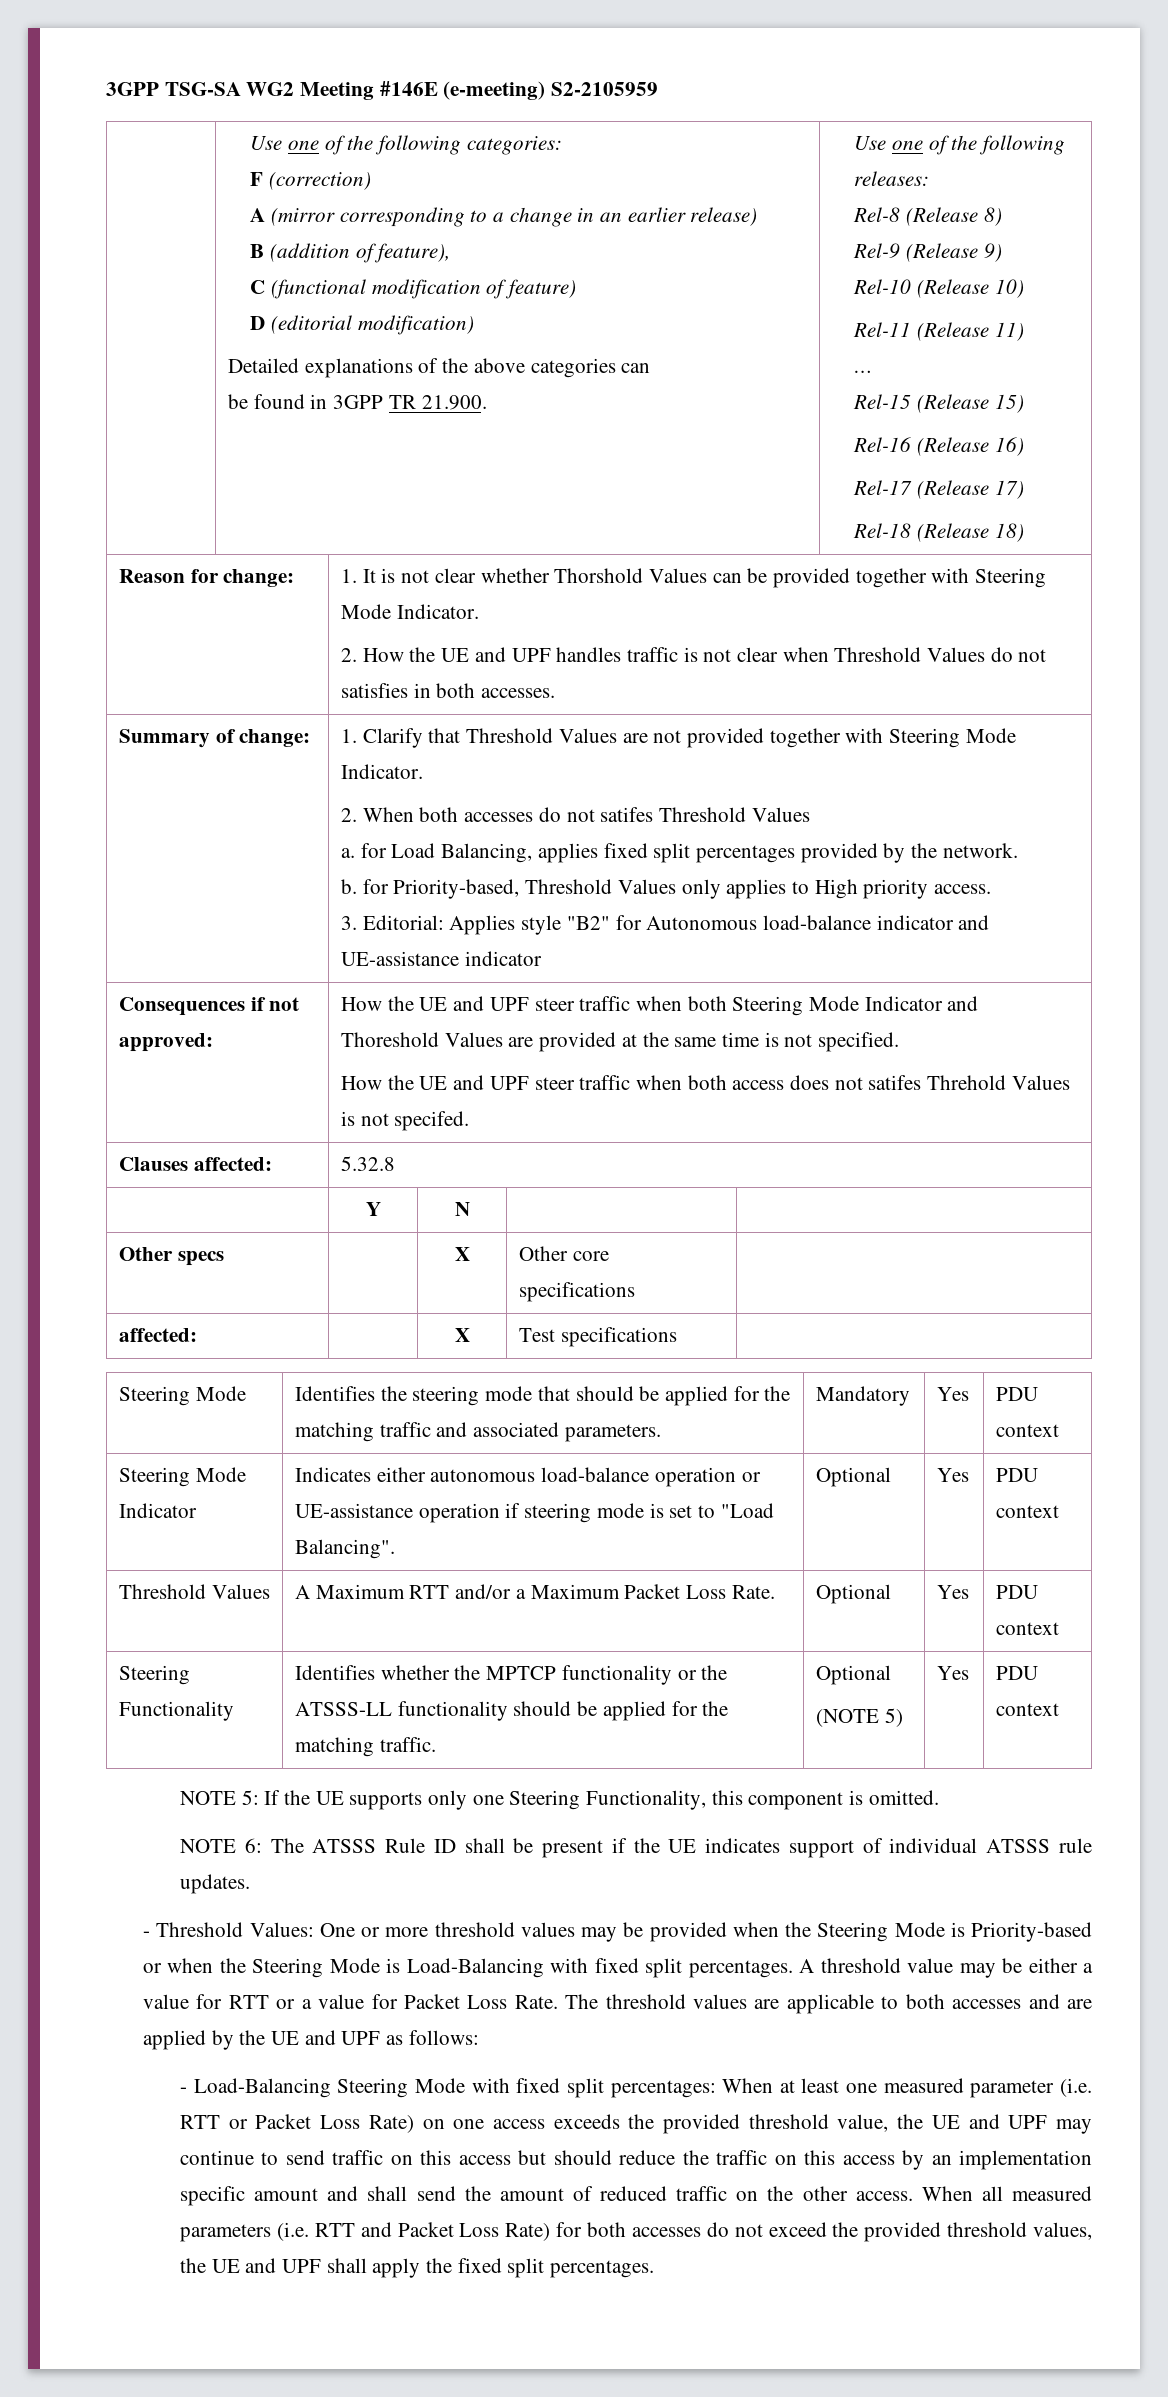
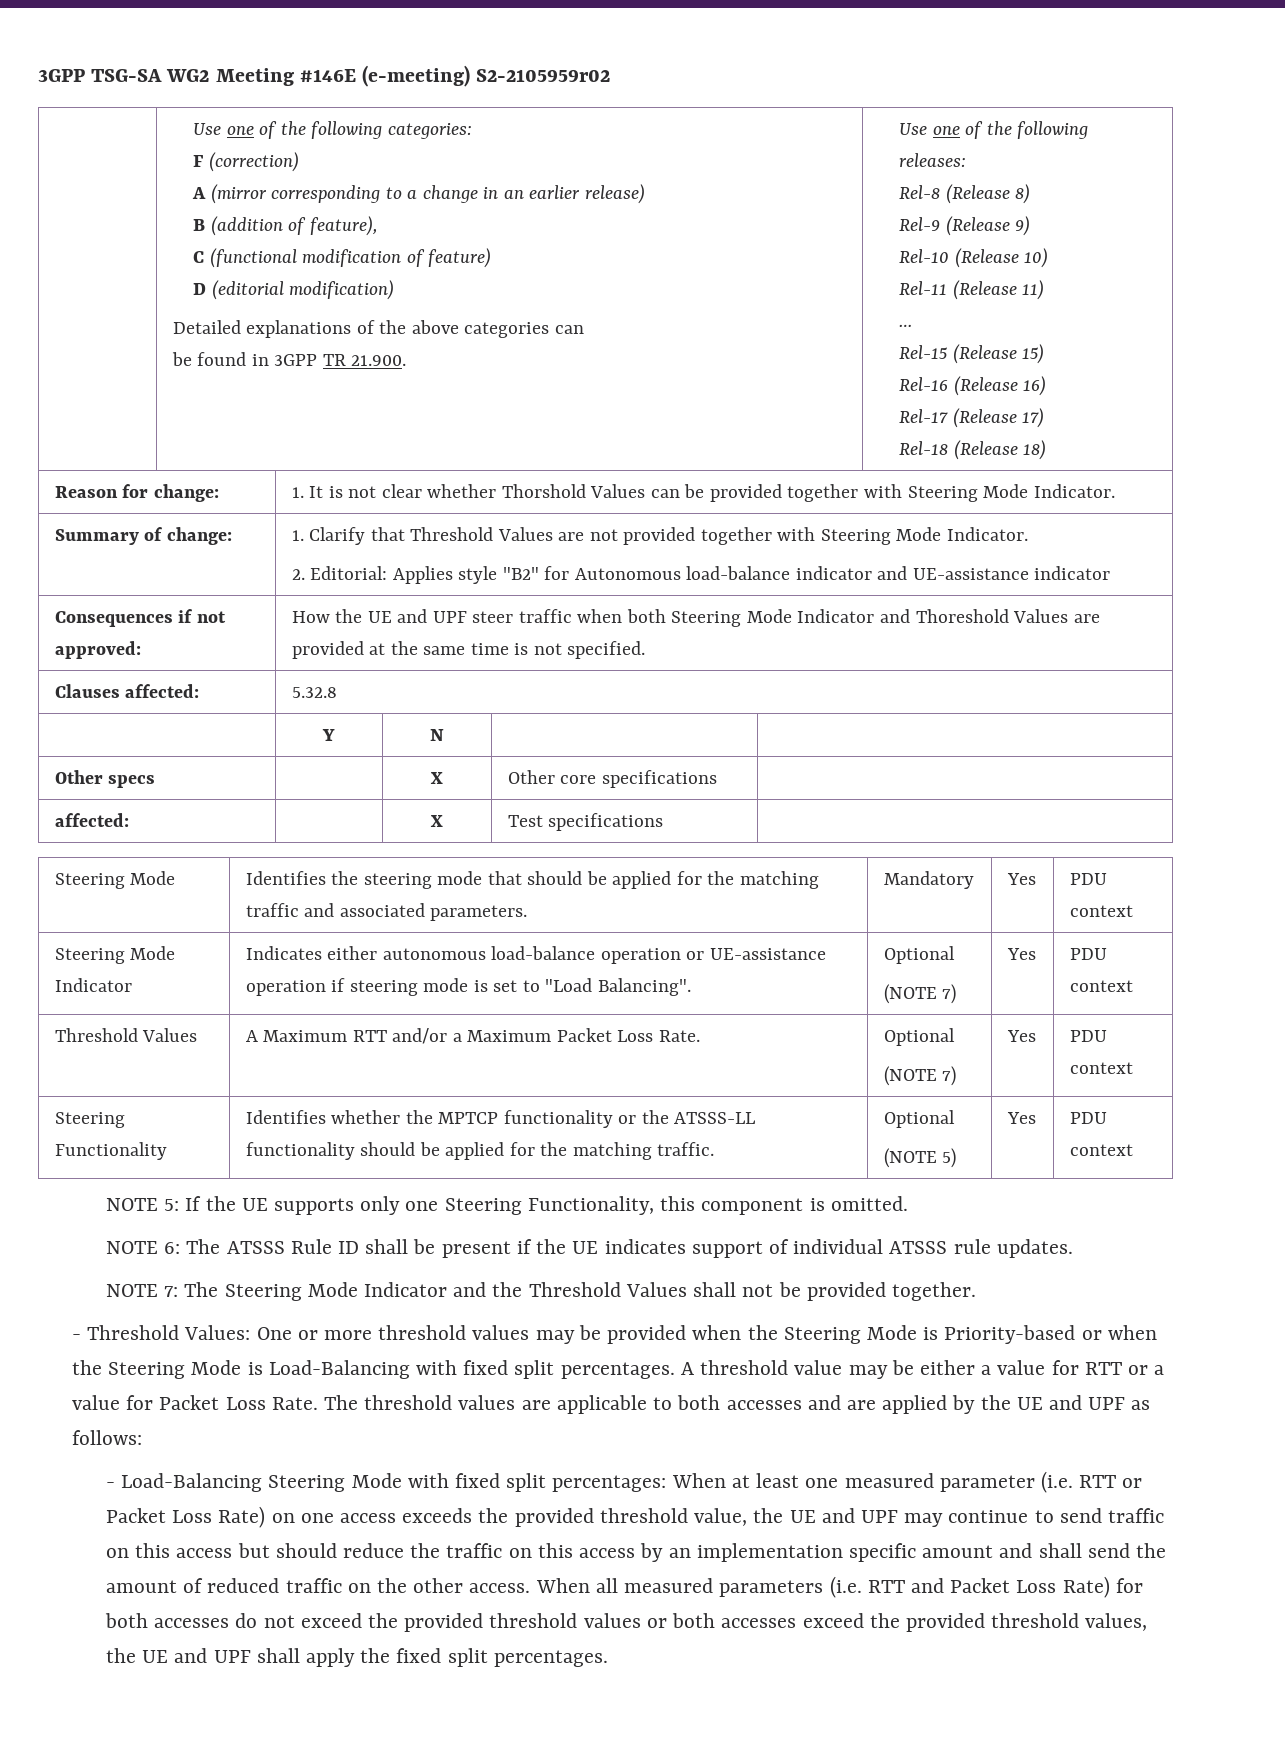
- 3GPP TSG-SA WG2 Meeting #146E (e-meeting) S2-2105959
+ 3GPP TSG-SA WG2 Meeting #146E (e-meeting) S2-2105959r02
  Reason for change: | 1. It is not clear whether Thorshold Values can be provided together with Steering Mode Indicator.
- 2. How the UE and UPF handles traffic is not clear when Threshold Values do not satisfies in both accesses.
- 2. When both accesses do not satifes Threshold Values
- a. for Load Balancing, applies fixed split percentages provided by the network.
- b. for Priority-based, Threshold Values only applies to High priority access.
- 3. Editorial: Applies style "B2" for Autonomous load-balance indicator and UE-assistance indicator
+ 2. Editorial: Applies style "B2" for Autonomous load-balance indicator and UE-assistance indicator
- How the UE and UPF steer traffic when both access does not satifes Threhold Values is not specifed.
- Steering Mode Indicator | Indicates either autonomous load-balance operation or UE-assistance operation if steering mode is set to "Load Balancing". | Optional | Yes | PDU context
+ Steering Mode Indicator | Indicates either autonomous load-balance operation or UE-assistance operation if steering mode is set to "Load Balancing". | Optional
+ (NOTE 7) | Yes | PDU context
- Threshold Values | A Maximum RTT and/or a Maximum Packet Loss Rate. | Optional | Yes | PDU context
+ Threshold Values | A Maximum RTT and/or a Maximum Packet Loss Rate. | Optional
+ (NOTE 7) | Yes | PDU context
+ NOTE 7: The Steering Mode Indicator and the Threshold Values shall not be provided together.
- When all measured parameters (i.e. RTT and Packet Loss Rate) for both accesses do not exceed the provided threshold values, the UE and UPF shall apply the fixed split percentages.
+ When all measured parameters (i.e. RTT and Packet Loss Rate) for both accesses do not exceed the provided threshold values or both accesses exceed the provided threshold values, the UE and UPF shall apply the fixed split percentages.

